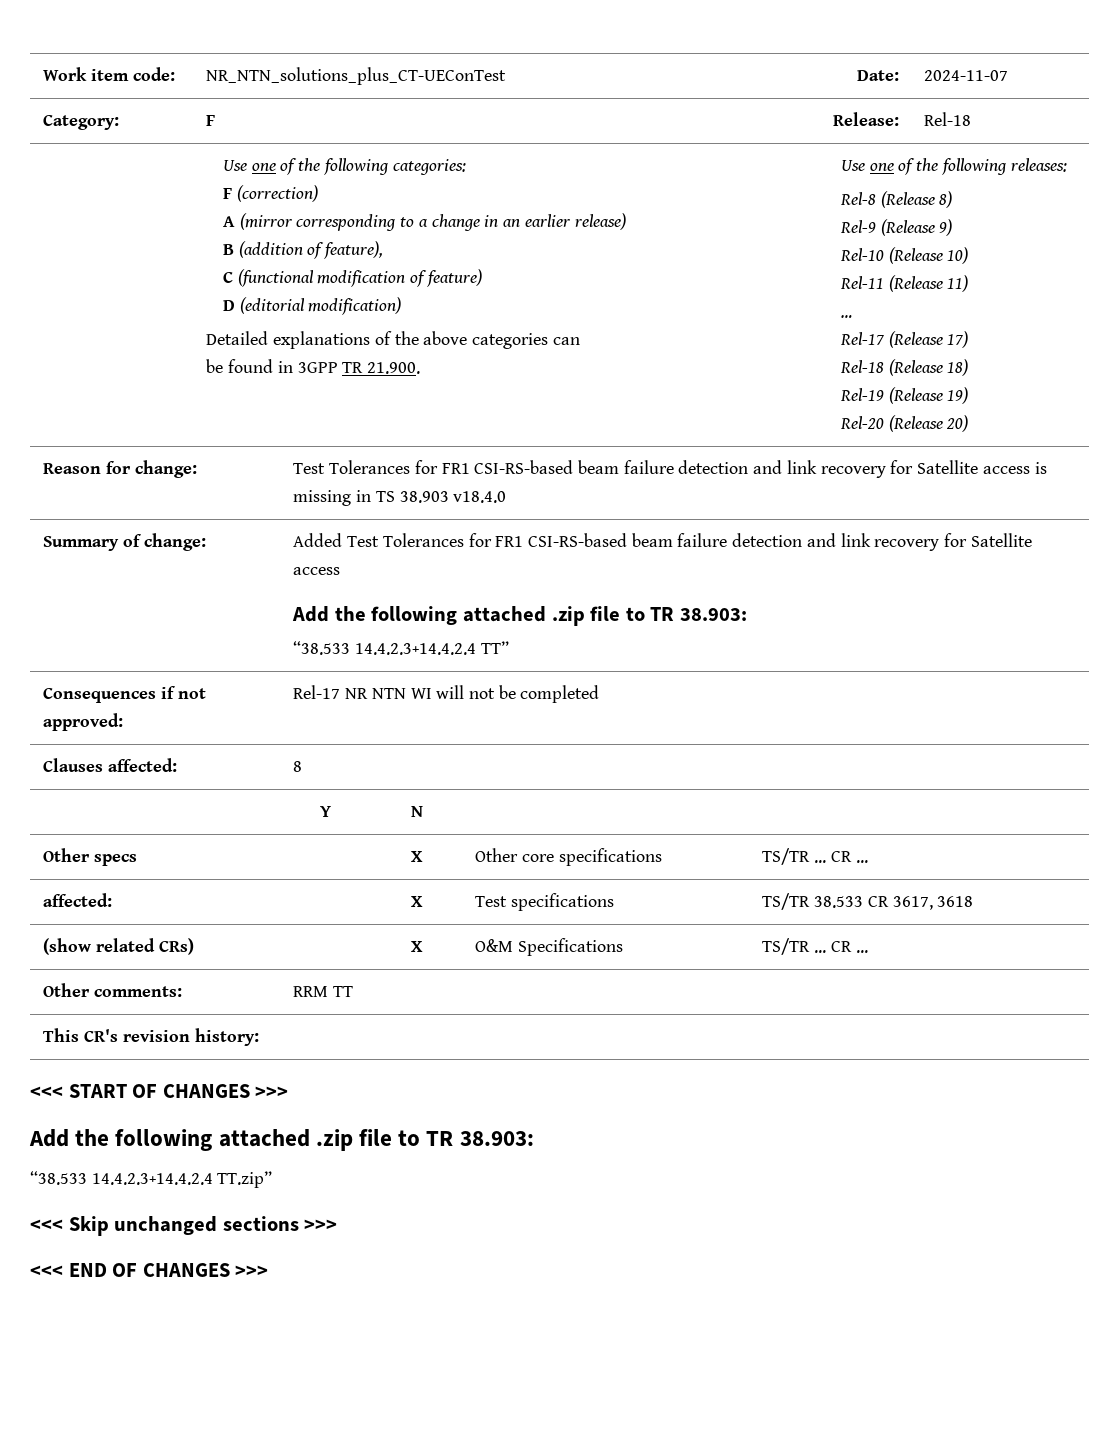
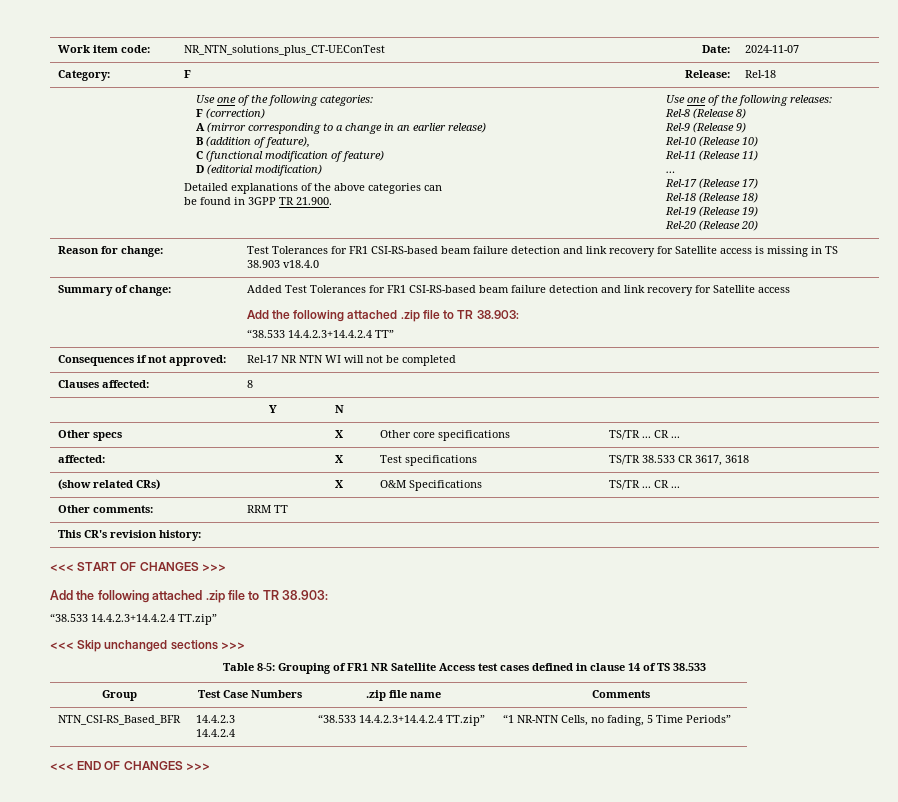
+ Table 8-5: Grouping of FR1 NR Satellite Access test cases defined in clause 14 of TS 38.533
+ Group | Test Case Numbers | .zip file name | Comments
+ NTN_CSI-RS_Based_BFR | 14.4.2.3
+ 14.4.2.4 | “38.533 14.4.2.3+14.4.2.4 TT.zip” | “1 NR-NTN Cells, no fading, 5 Time Periods”

